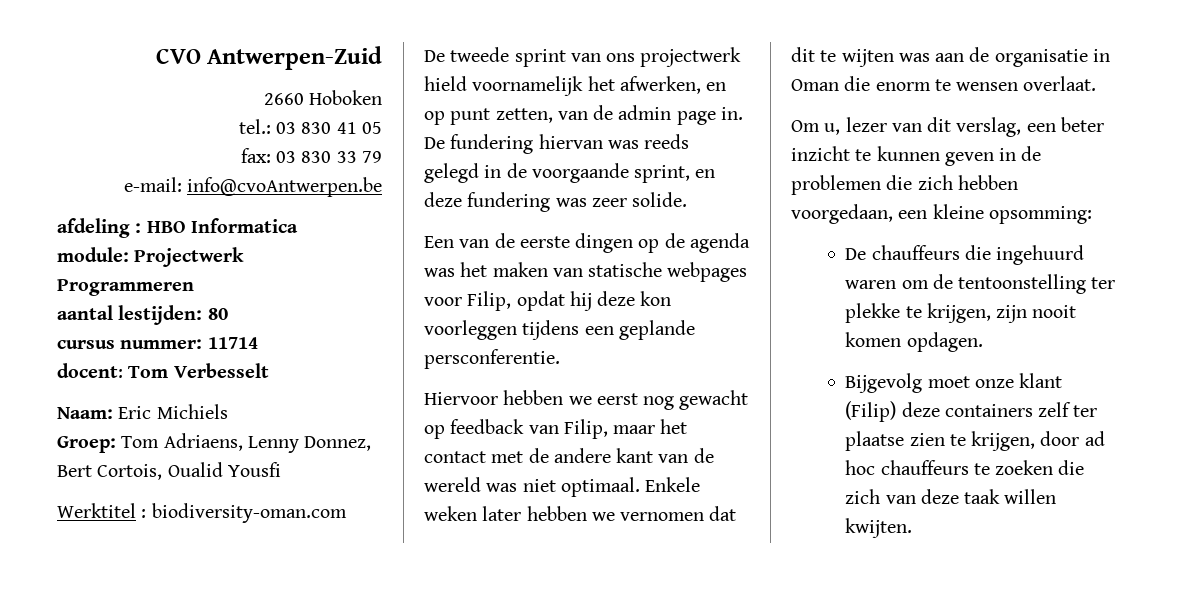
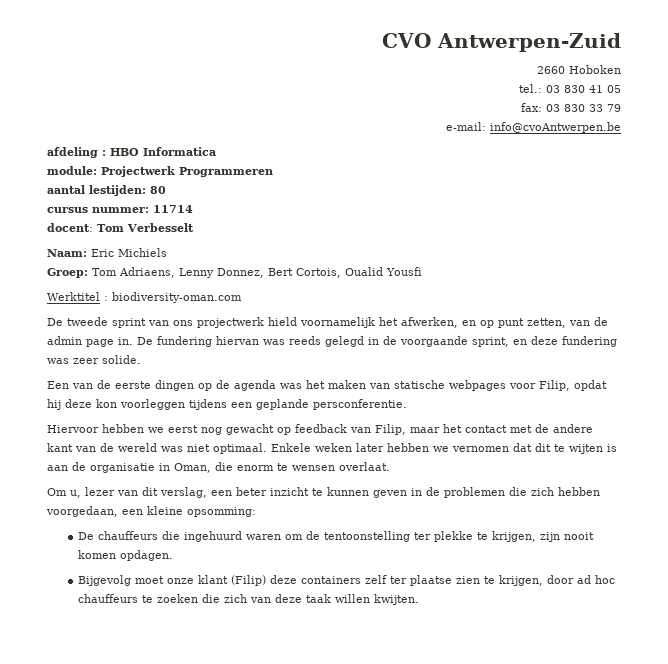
- Enkele weken later hebben we vernomen dat dit te wijten was aan de organisatie in Oman die enorm te wensen overlaat.
+ Enkele weken later hebben we vernomen dat dit te wijten is aan de organisatie in Oman, die enorm te wensen overlaat.

